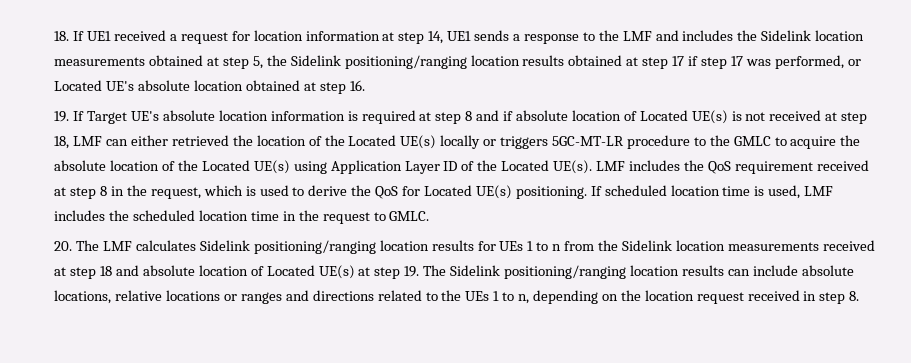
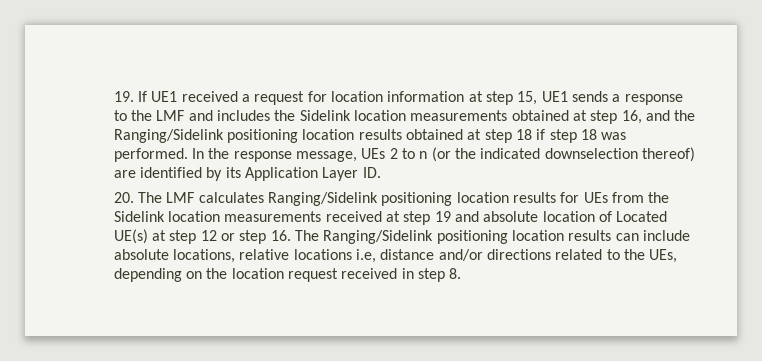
- 18. If UE1 received a request for location information at step 14, UE1 sends a response to the LMF and includes the Sidelink location measurements obtained at step 5, the Sidelink positioning/ranging location results obtained at step 17 if step 17 was performed, or Located UE's absolute location obtained at step 16.
- 19. If Target UE's absolute location information is required at step 8 and if absolute location of Located UE(s) is not received at step 18, LMF can either retrieved the location of the Located UE(s) locally or triggers 5GC-MT-LR procedure to the GMLC to acquire the absolute location of the Located UE(s) using Application Layer ID of the Located UE(s). LMF includes the QoS requirement received at step 8 in the request, which is used to derive the QoS for Located UE(s) positioning. If scheduled location time is used, LMF includes the scheduled location time in the request to GMLC.
+ 19. If UE1 received a request for location information at step 15, UE1 sends a response to the LMF and includes the Sidelink location measurements obtained at step 16, and the Ranging/Sidelink positioning location results obtained at step 18 if step 18 was performed. In the response message, UEs 2 to n (or the indicated downselection thereof) are identified by its Application Layer ID.
- 20. The LMF calculates Sidelink positioning/ranging location results for UEs 1 to n from the Sidelink location measurements received at step 18 and absolute location of Located UE(s) at step 19. The Sidelink positioning/ranging location results can include absolute locations, relative locations or ranges and directions related to the UEs 1 to n, depending on the location request received in step 8.
+ 20. The LMF calculates Ranging/Sidelink positioning location results for UEs from the Sidelink location measurements received at step 19 and absolute location of Located UE(s) at step 12 or step 16. The Ranging/Sidelink positioning location results can include absolute locations, relative locations i.e, distance and/or directions related to the UEs, depending on the location request received in step 8.

